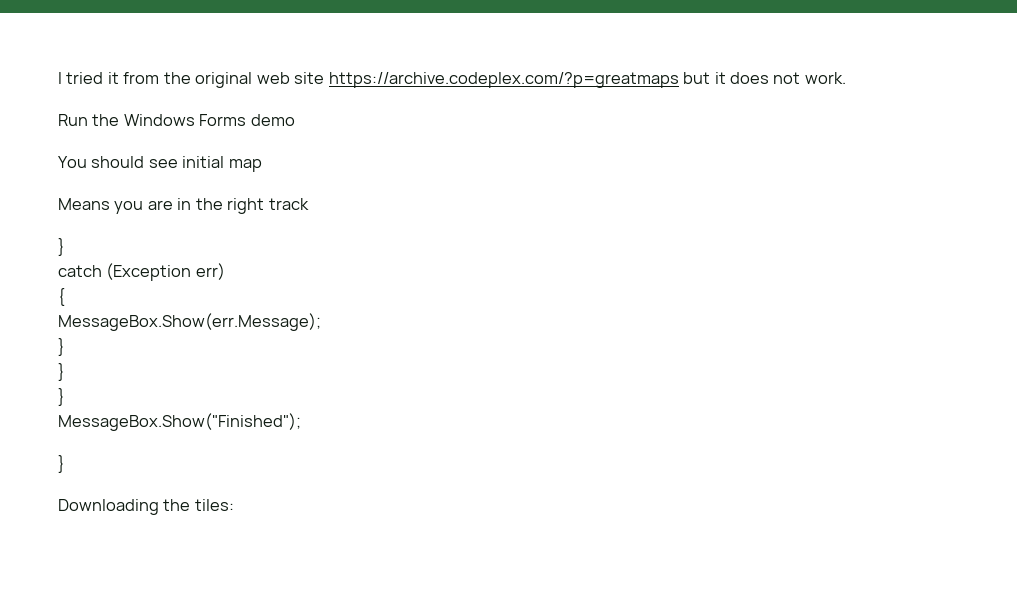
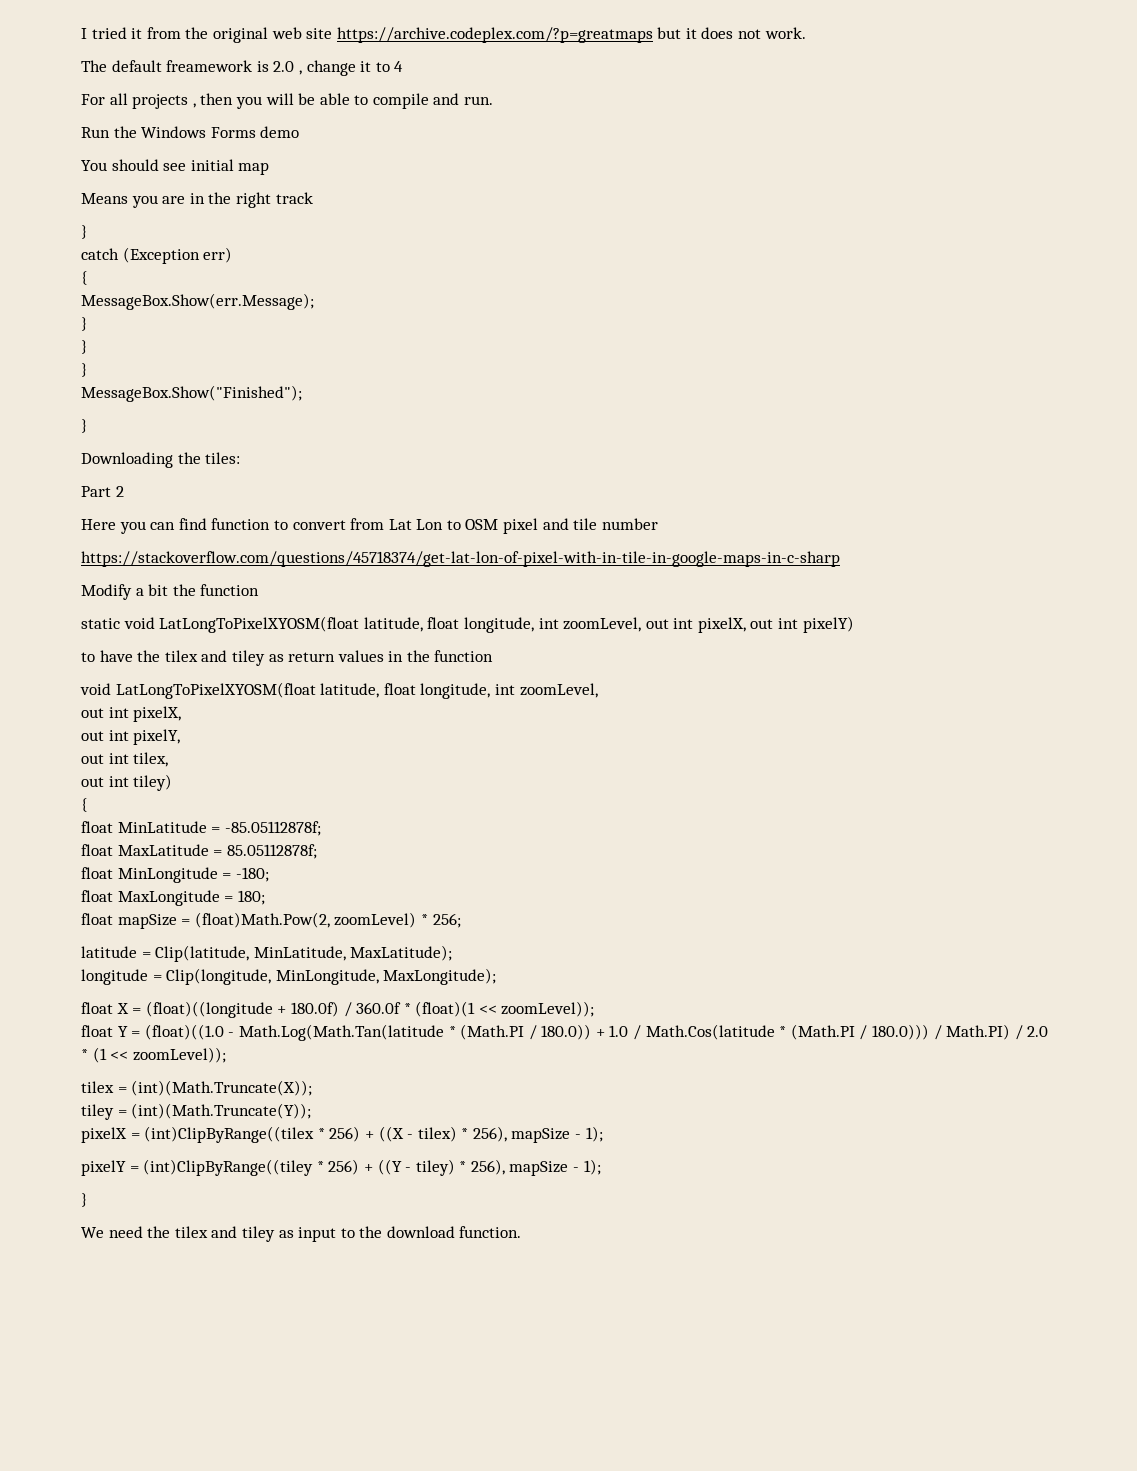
+ The default freamework is 2.0 , change it to 4
+ For all projects , then you will be able to compile and run.
+ Part 2
+ Here you can find function to convert from Lat Lon to OSM pixel and tile number
+ https://stackoverflow.com/questions/45718374/get-lat-lon-of-pixel-with-in-tile-in-google-maps-in-c-sharp
+ Modify a bit the function
+ static void LatLongToPixelXYOSM(float latitude, float longitude, int zoomLevel, out int pixelX, out int pixelY)
+ to have the tilex and tiley as return values in the function
+ void LatLongToPixelXYOSM(float latitude, float longitude, int zoomLevel,
+ out int pixelX,
+ out int pixelY,
+ out int tilex,
+ out int tiley)
+ {
+ float MinLatitude = -85.05112878f;
+ float MaxLatitude = 85.05112878f;
+ float MinLongitude = -180;
+ float MaxLongitude = 180;
+ float mapSize = (float)Math.Pow(2, zoomLevel) * 256;
+ latitude = Clip(latitude, MinLatitude, MaxLatitude);
+ longitude = Clip(longitude, MinLongitude, MaxLongitude);
+ float X = (float)((longitude + 180.0f) / 360.0f * (float)(1 << zoomLevel));
+ float Y = (float)((1.0 - Math.Log(Math.Tan(latitude * (Math.PI / 180.0)) + 1.0 / Math.Cos(latitude * (Math.PI / 180.0))) / Math.PI) / 2.0 * (1 << zoomLevel));
+ tilex = (int)(Math.Truncate(X));
+ tiley = (int)(Math.Truncate(Y));
+ pixelX = (int)ClipByRange((tilex * 256) + ((X - tilex) * 256), mapSize - 1);
+ pixelY = (int)ClipByRange((tiley * 256) + ((Y - tiley) * 256), mapSize - 1);
+ }
+ We need the tilex and tiley as input to the download function.

